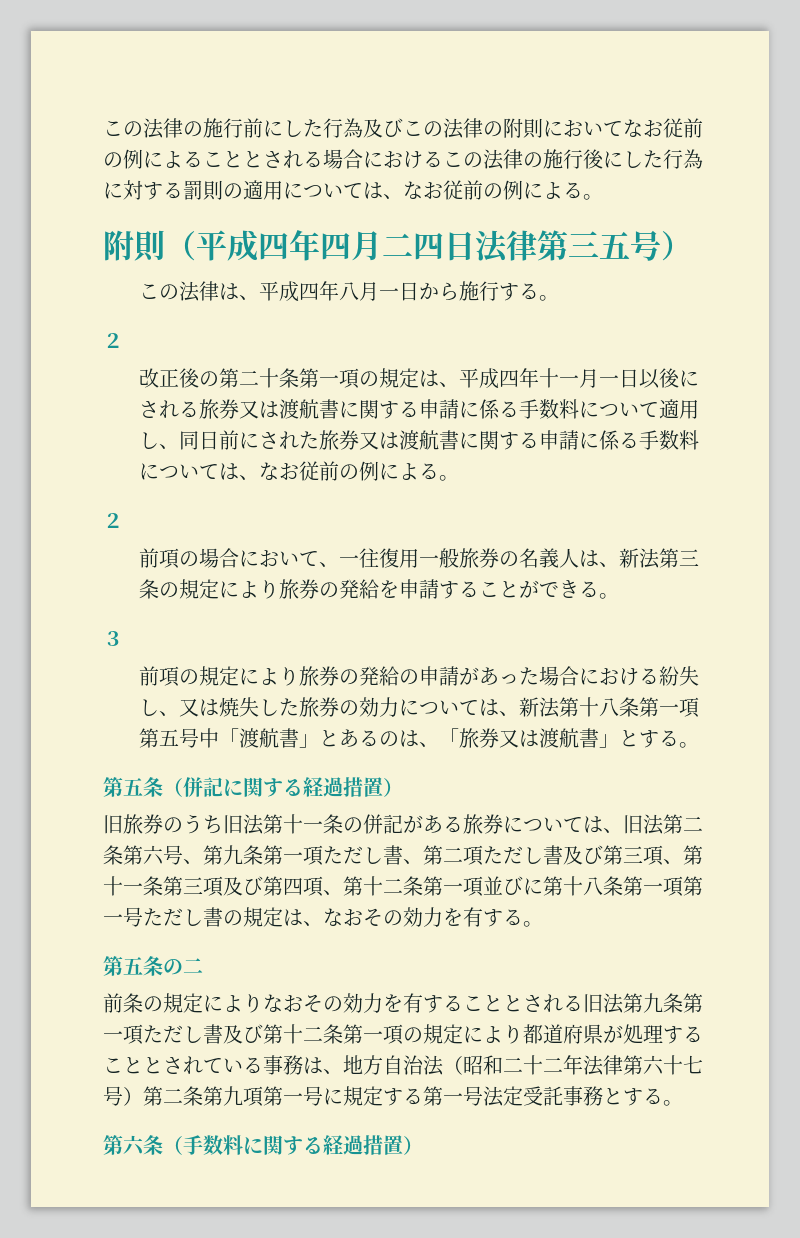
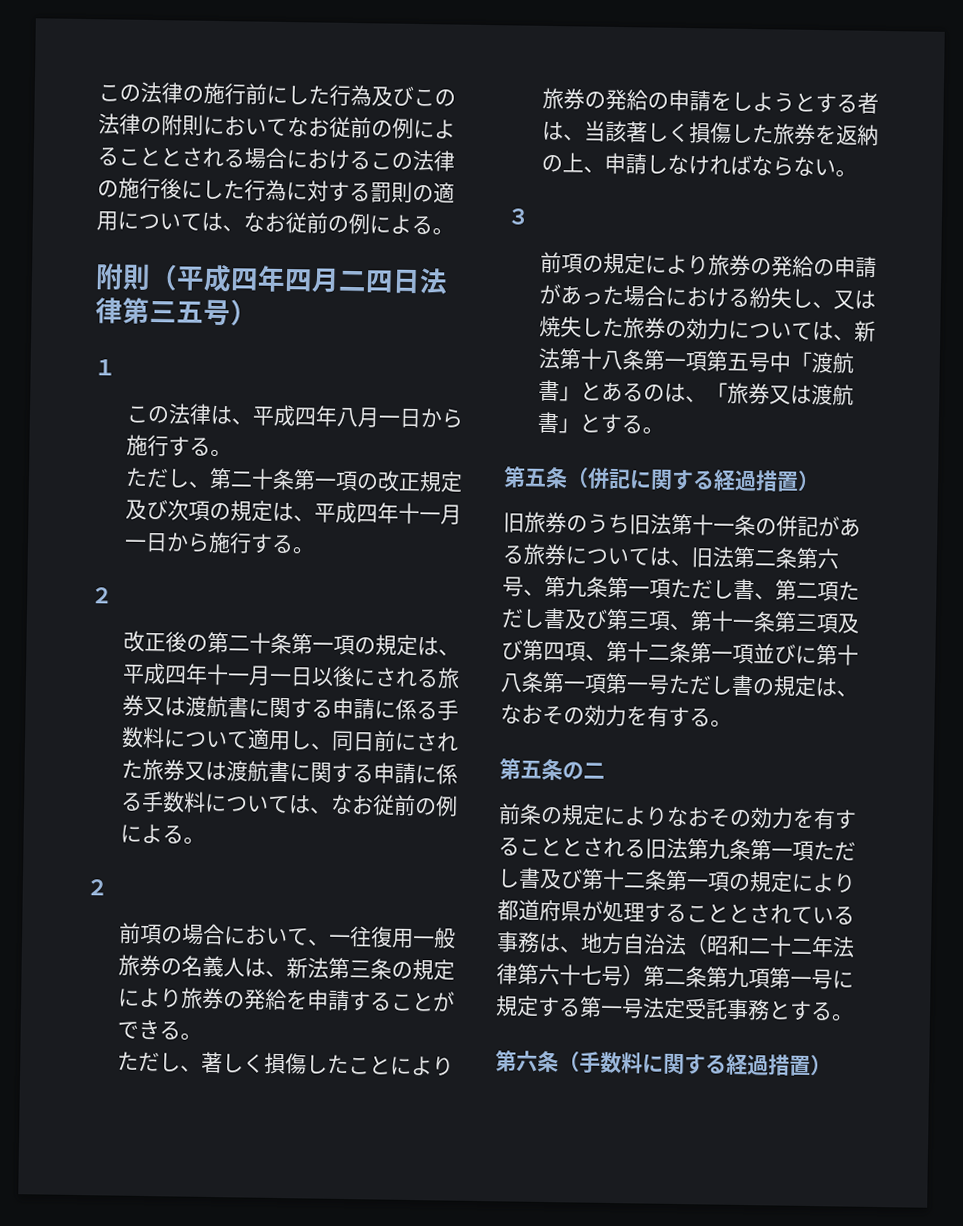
+ １
+ ただし、第二十条第一項の改正規定及び次項の規定は、平成四年十一月一日から施行する。
+ ただし、著しく損傷したことにより旅券の発給の申請をしようとする者は、当該著しく損傷した旅券を返納の上、申請しなければならない。

